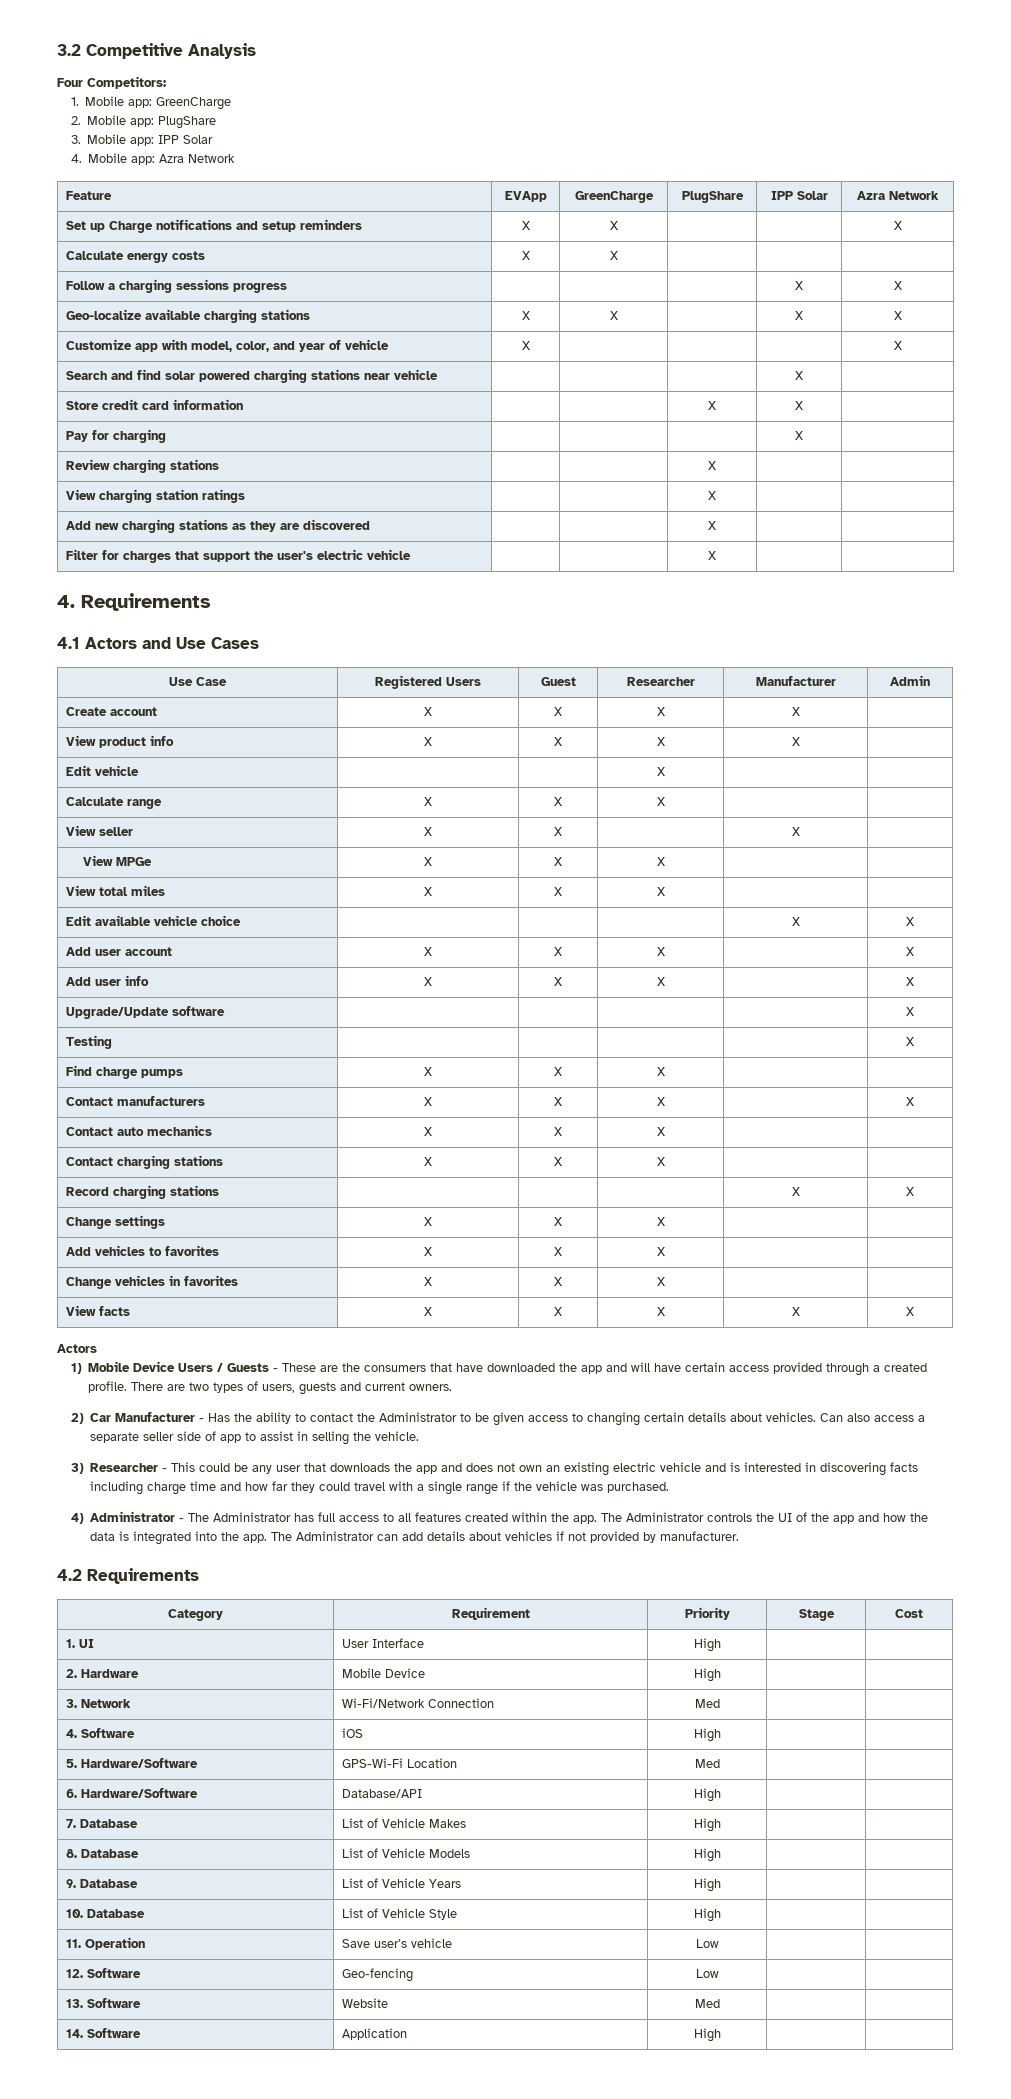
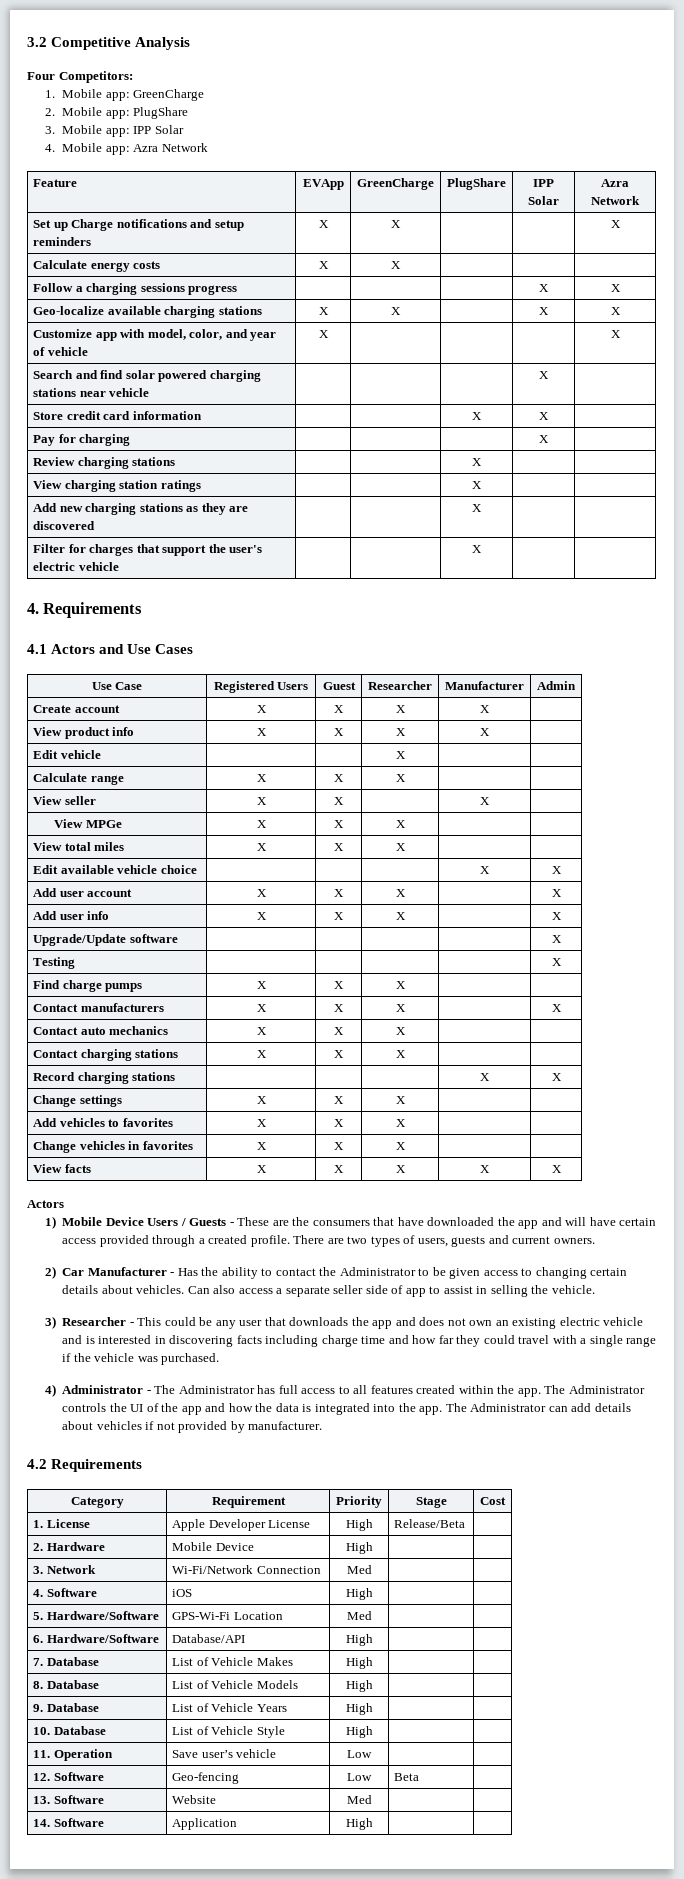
- 1. UI | User Interface | High | |
+ 1. License | Apple Developer License | High | Release/Beta |
- 12. Software | Geo-fencing | Low | |
+ 12. Software | Geo-fencing | Low | Beta |

